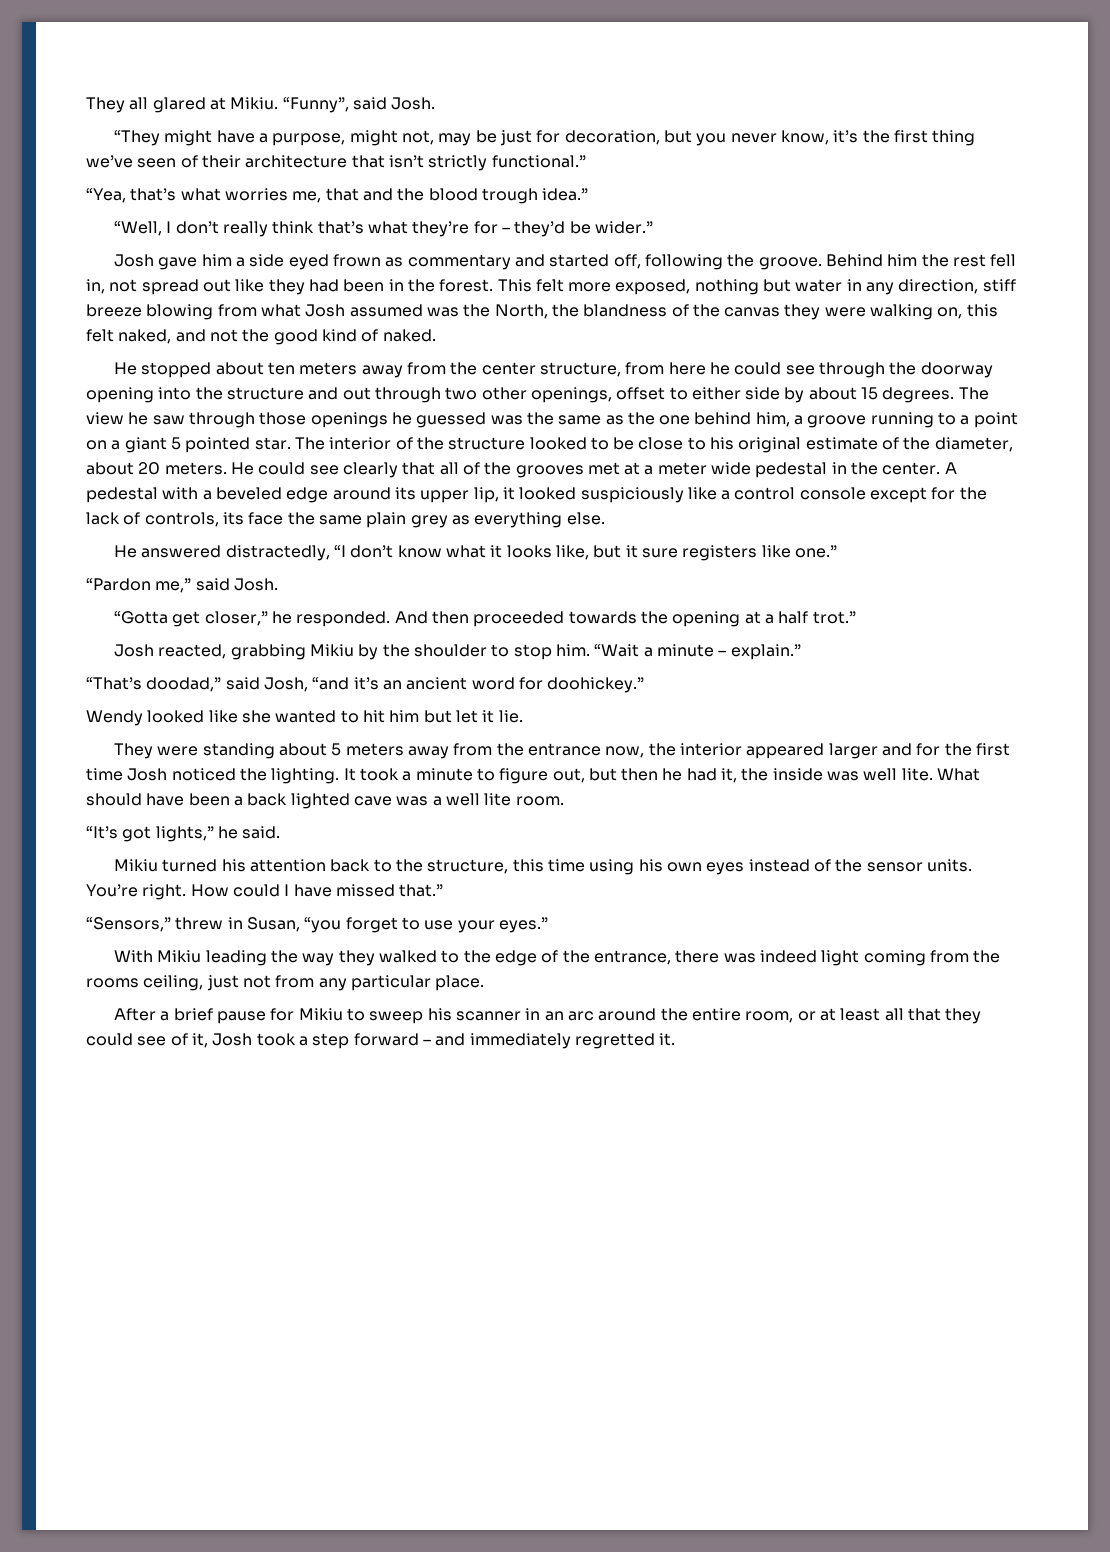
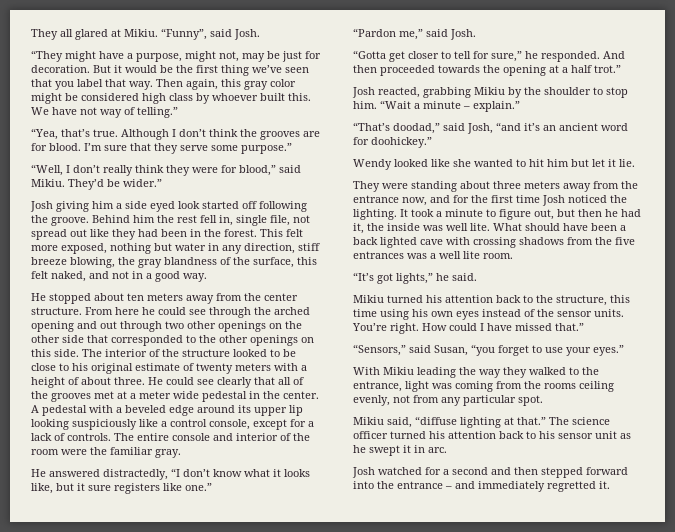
- “They might have a purpose, might not, may be just for decoration, but you never know, it’s the first thing we’ve seen of their architecture that isn’t strictly functional.”
- “Yea, that’s what worries me, that and the blood trough idea.”
+ “They might have a purpose, might not, may be just for decoration. But it would be the first thing we’ve seen that you label that way. Then again, this gray color might be considered high class by whoever built this. We have not way of telling.”
+ “Yea, that’s true. Although I don’t think the grooves are for blood. I’m sure that they serve some purpose.”
- “Well, I don’t really think that’s what they’re for – they’d be wider.”
+ “Well, I don’t really think they were for blood,” said Mikiu. They’d be wider.”
- Josh gave him a side eyed frown as commentary and started off, following the groove.
+ Josh giving him a side eyed look started off following the groove.
- Behind him the rest fell in, not spread out like they had been in the forest.
+ Behind him the rest fell in, single file, not spread out like they had been in the forest.
- This felt more exposed, nothing but water in any direction, stiff breeze blowing from what Josh assumed was the North, the blandness of the canvas they were walking on, this felt naked, and not the good kind of naked.
+ This felt more exposed, nothing but water in any direction, stiff breeze blowing, the gray blandness of the surface, this felt naked, and not in a good way.
- He stopped about ten meters away from the center structure, from here he could see through the doorway opening into the structure and out through two other openings, offset to either side by about 15 degrees. The view he saw through those openings he guessed was the same as the one behind him, a groove running to a point on a giant 5 pointed star.
+ He stopped about ten meters away from the center structure. From here he could see through the arched opening and out through two other openings on the other side that corresponded to the other openings on this side.
- The interior of the structure looked to be close to his original estimate of the diameter, about 20 meters.
+ The interior of the structure looked to be close to his original estimate of twenty meters with a height of about three.
- A pedestal with a beveled edge around its upper lip, it looked suspiciously like a control console except for the lack of controls, its face the same plain grey as everything else.
+ A pedestal with a beveled edge around its upper lip looking suspiciously like a control console, except for a lack of controls. The entire console and interior of the room were the familiar gray.
- “Gotta get closer,” he responded.
+ “Gotta get closer to tell for sure,” he responded.
- They were standing about 5 meters away from the entrance now, the interior appeared larger and for the first time Josh noticed the lighting.
+ They were standing about three meters away from the entrance now, and for the first time Josh noticed the lighting.
- What should have been a back lighted cave was a well lite room.
+ What should have been a back lighted cave with crossing shadows from the five entrances was a well lite room.
- “Sensors,” threw in Susan, “you forget to use your eyes.”
+ “Sensors,” said Susan, “you forget to use your eyes.”
- With Mikiu leading the way they walked to the edge of the entrance, there was indeed light coming from the rooms ceiling, just not from any particular place.
- After a brief pause for Mikiu to sweep his scanner in an arc around the entire room, or at least all that they could see of it, Josh took a step forward – and immediately regretted it.
+ With Mikiu leading the way they walked to the entrance, light was coming from the rooms ceiling evenly, not from any particular spot.
+ Mikiu said, “diffuse lighting at that.” The science officer turned his attention back to his sensor unit as he swept it in arc.
+ Josh watched for a second and then stepped forward into the entrance – and immediately regretted it.

